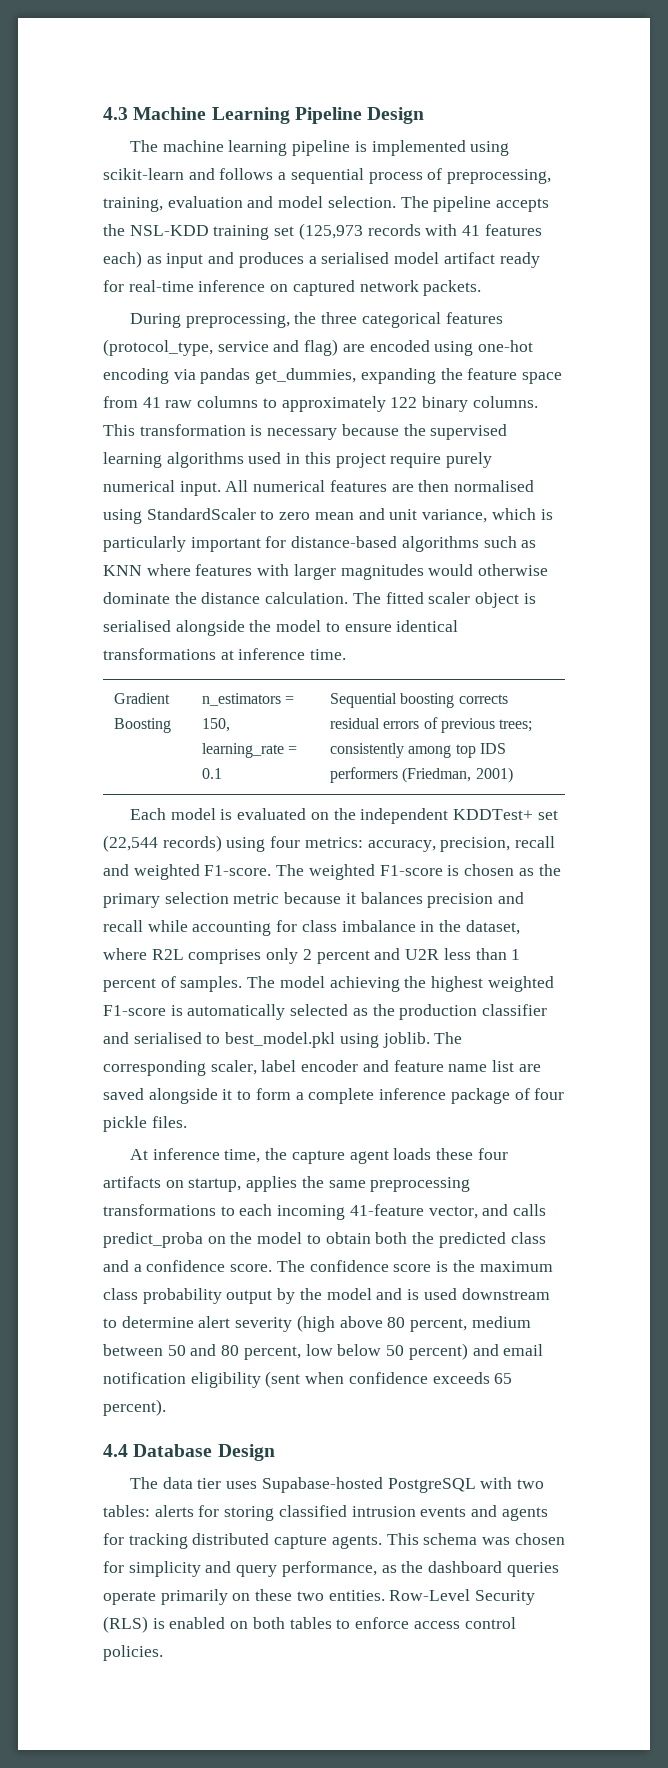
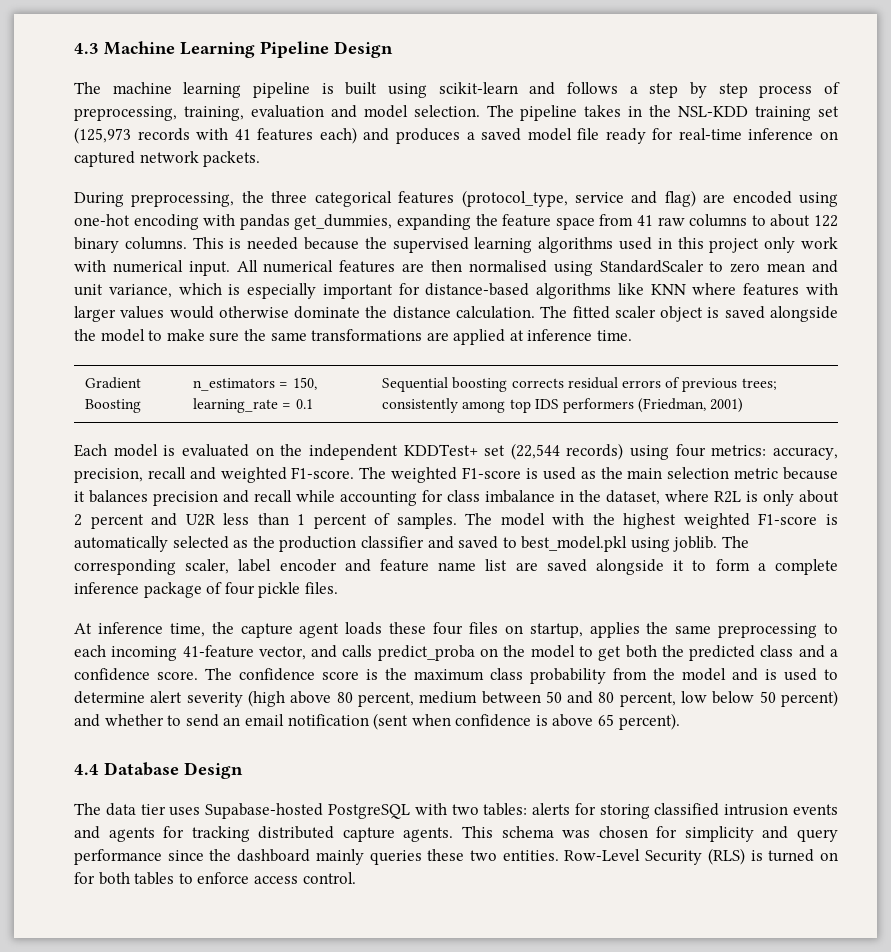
- The machine learning pipeline is implemented using scikit-learn and follows a sequential process of preprocessing, training, evaluation and model selection.
+ The machine learning pipeline is built using scikit-learn and follows a step by step process of preprocessing, training, evaluation and model selection.
- The pipeline accepts the NSL-KDD training set (125,973 records with 41 features each) as input and produces a serialised model artifact ready for real-time inference on captured network packets.
+ The pipeline takes in the NSL-KDD training set (125,973 records with 41 features each) and produces a saved model file ready for real-time inference on captured network packets.
- During preprocessing, the three categorical features (protocol_type, service and flag) are encoded using one-hot encoding via pandas get_dummies, expanding the feature space from 41 raw columns to approximately 122 binary columns.
+ During preprocessing, the three categorical features (protocol_type, service and flag) are encoded using one-hot encoding with pandas get_dummies, expanding the feature space from 41 raw columns to about 122 binary columns.
- This transformation is necessary because the supervised learning algorithms used in this project require purely numerical input.
+ This is needed because the supervised learning algorithms used in this project only work with numerical input.
- All numerical features are then normalised using StandardScaler to zero mean and unit variance, which is particularly important for distance-based algorithms such as KNN where features with larger magnitudes would otherwise dominate the distance calculation.
+ All numerical features are then normalised using StandardScaler to zero mean and unit variance, which is especially important for distance-based algorithms like KNN where features with larger values would otherwise dominate the distance calculation.
- The fitted scaler object is serialised alongside the model to ensure identical transformations at inference time.
+ The fitted scaler object is saved alongside the model to make sure the same transformations are applied at inference time.
- The weighted F1-score is chosen as the primary selection metric because it balances precision and recall while accounting for class imbalance in the dataset, where R2L comprises only 2 percent and U2R less than 1 percent of samples.
+ The weighted F1-score is used as the main selection metric because it balances precision and recall while accounting for class imbalance in the dataset, where R2L is only about 2 percent and U2R less than 1 percent of samples.
- The model achieving the highest weighted F1-score is automatically selected as the production classifier and serialised to best_model.pkl using joblib.
+ The model with the highest weighted F1-score is automatically selected as the production classifier and saved to best_model.pkl using joblib.
- At inference time, the capture agent loads these four artifacts on startup, applies the same preprocessing transformations to each incoming 41-feature vector, and calls predict_proba on the model to obtain both the predicted class and a confidence score.
+ At inference time, the capture agent loads these four files on startup, applies the same preprocessing to each incoming 41-feature vector, and calls predict_proba on the model to get both the predicted class and a confidence score.
- The confidence score is the maximum class probability output by the model and is used downstream to determine alert severity (high above 80 percent, medium between 50 and 80 percent, low below 50 percent) and email notification eligibility (sent when confidence exceeds 65 percent).
+ The confidence score is the maximum class probability from the model and is used to determine alert severity (high above 80 percent, medium between 50 and 80 percent, low below 50 percent) and whether to send an email notification (sent when confidence is above 65 percent).
- This schema was chosen for simplicity and query performance, as the dashboard queries operate primarily on these two entities.
+ This schema was chosen for simplicity and query performance since the dashboard mainly queries these two entities.
- Row-Level Security (RLS) is enabled on both tables to enforce access control policies.
+ Row-Level Security (RLS) is turned on for both tables to enforce access control.

